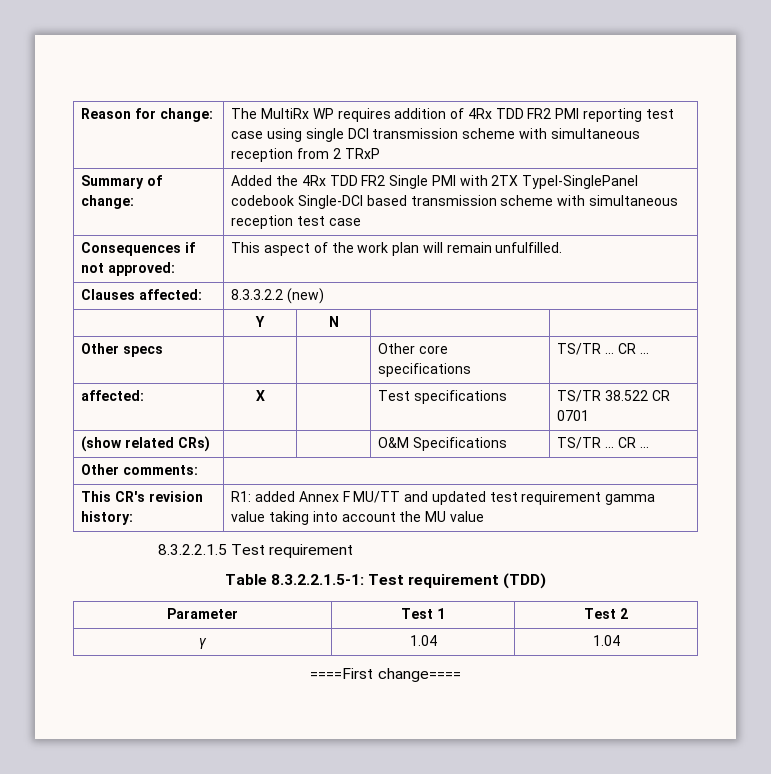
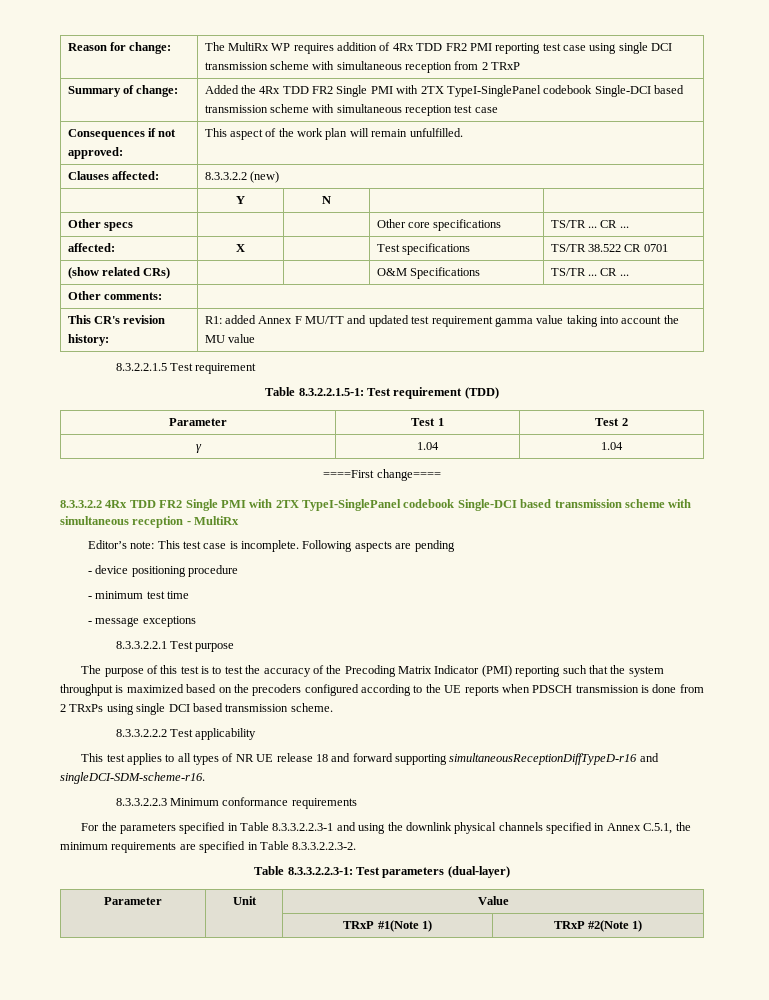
+ 8.3.3.2.2 4Rx TDD FR2 Single PMI with 2TX TypeI-SinglePanel codebook Single-DCI based transmission scheme with simultaneous reception - MultiRx
+ Editor’s note: This test case is incomplete. Following aspects are pending
+ - device positioning procedure
+ - minimum test time
+ - message exceptions
+ 8.3.3.2.2.1 Test purpose
+ The purpose of this test is to test the accuracy of the Precoding Matrix Indicator (PMI) reporting such that the system throughput is maximized based on the precoders configured according to the UE reports when PDSCH transmission is done from 2 TRxPs using single DCI based transmission scheme.
+ 8.3.3.2.2.2 Test applicability
+ This test applies to all types of NR UE release 18 and forward supporting simultaneousReceptionDiffTypeD-r16 and singleDCI-SDM-scheme-r16.
+ 8.3.3.2.2.3 Minimum conformance requirements
+ For the parameters specified in Table 8.3.3.2.2.3-1 and using the downlink physical channels specified in Annex C.5.1, the minimum requirements are specified in Table 8.3.3.2.2.3-2.
+ Table 8.3.3.2.2.3-1: Test parameters (dual-layer)
+ Parameter | Unit | Value
+ | | TRxP #1(Note 1) | TRxP #2(Note 1)

